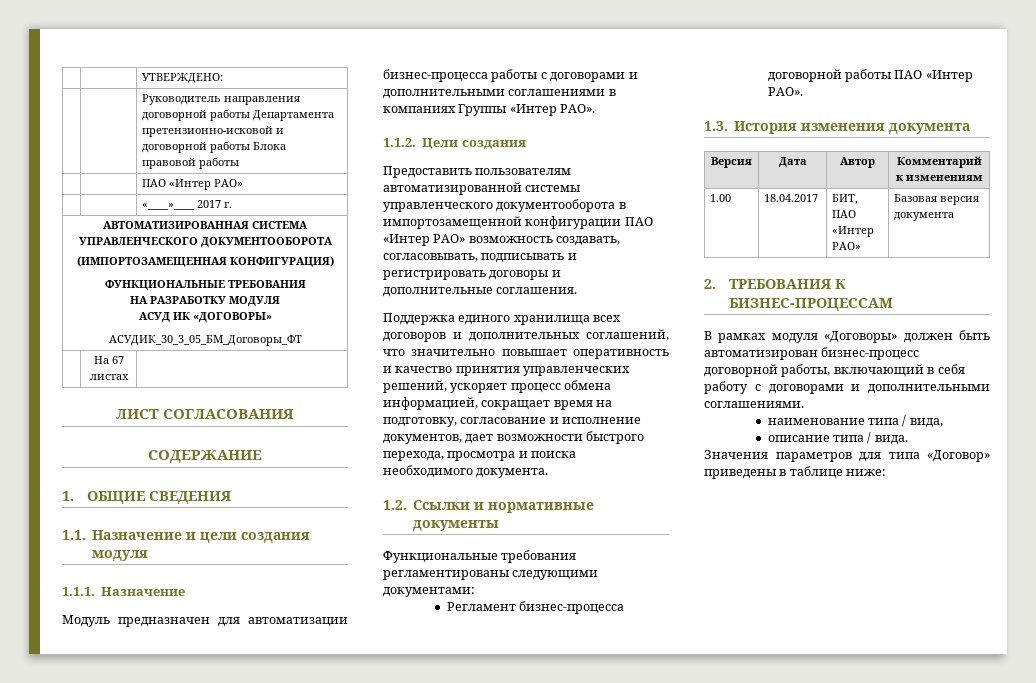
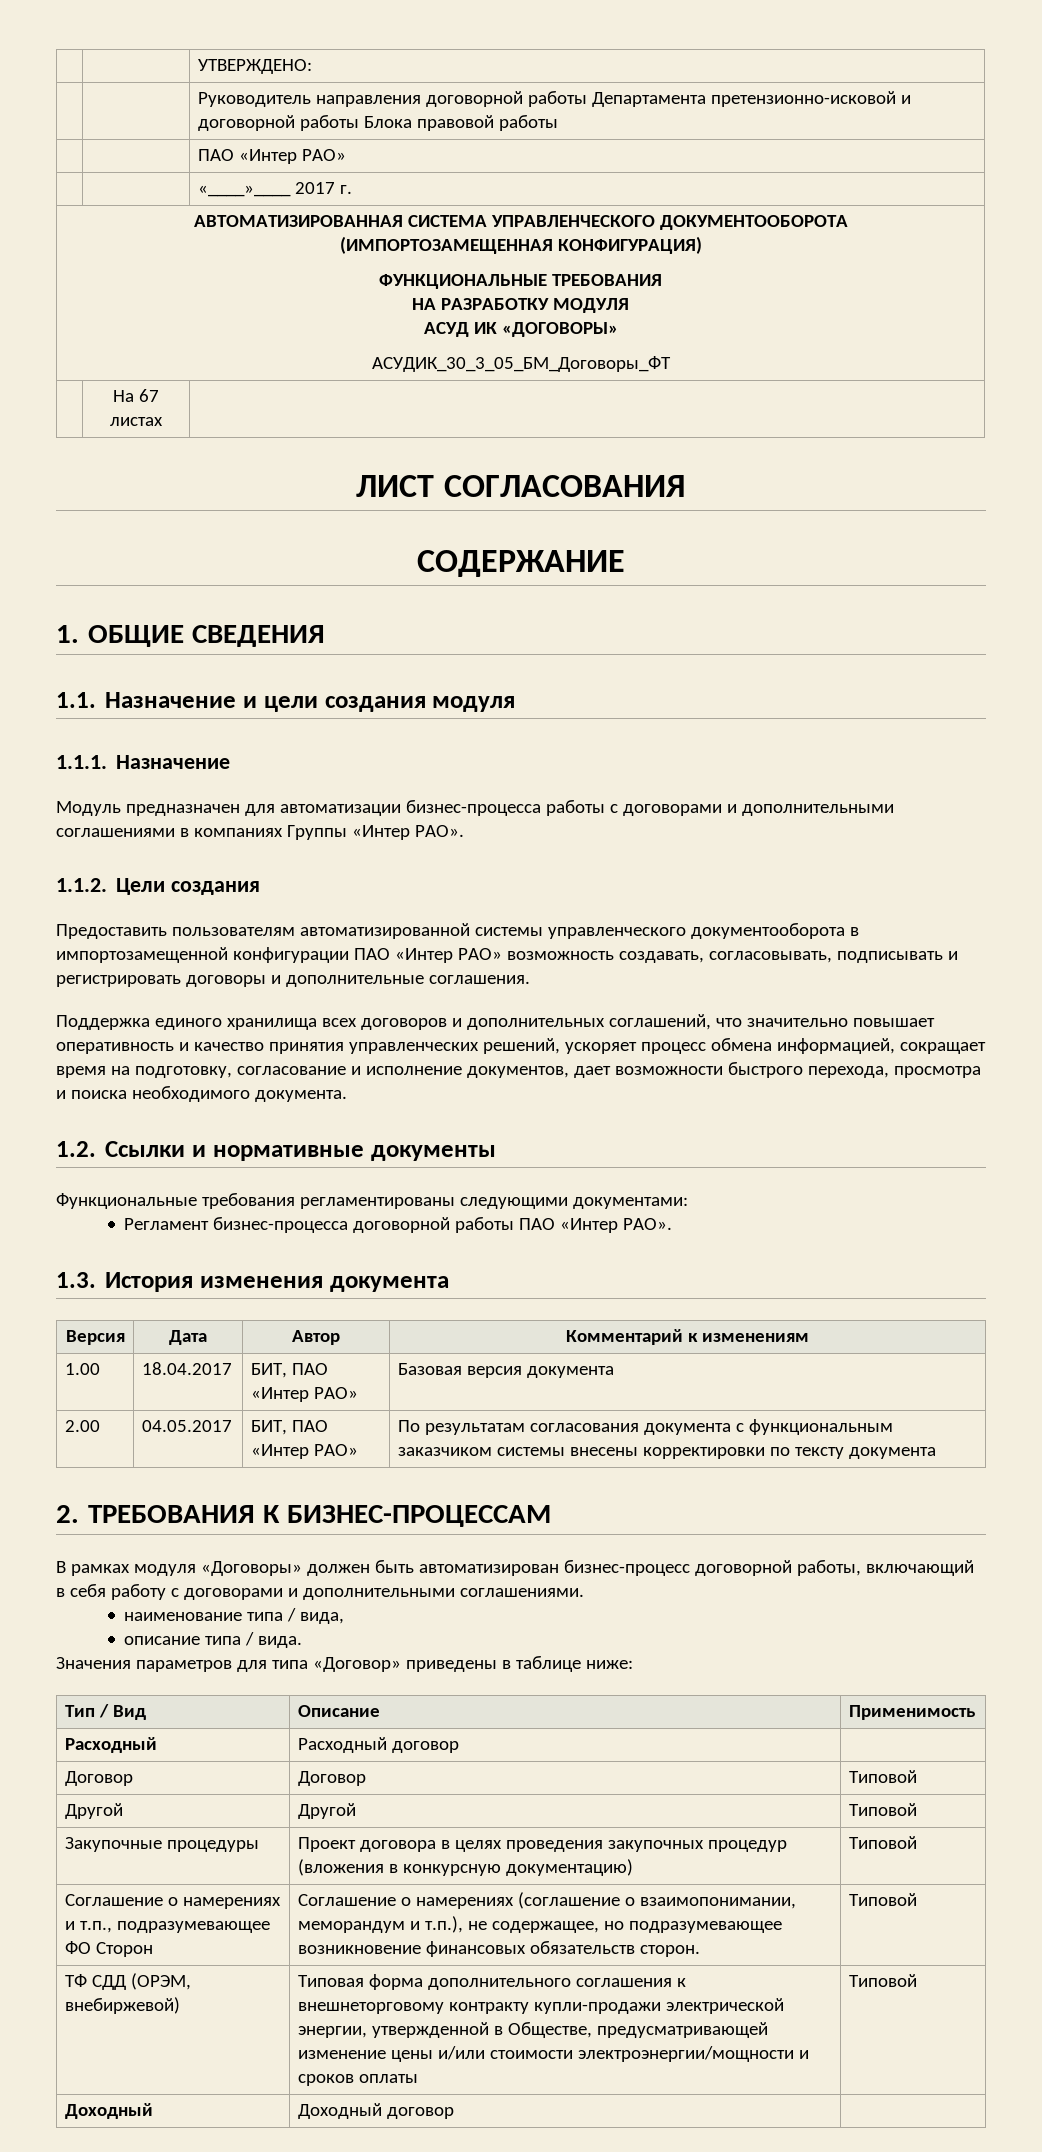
+ 2.00 | 04.05.2017 | БИТ, ПАО «Интер РАО» | По результатам согласования документа с функциональным заказчиком системы внесены корректировки по тексту документа
+ Тип / Вид | Описание | Применимость
+ Расходный | Расходный договор |
+ Договор | Договор | Типовой
+ Другой | Другой | Типовой
+ Закупочные процедуры | Проект договора в целях проведения закупочных процедур (вложения в конкурсную документацию) | Типовой
+ Соглашение о намерениях и т.п., подразумевающее ФО Сторон | Соглашение о намерениях (соглашение о взаимопонимании, меморандум и т.п.), не содержащее, но подразумевающее возникновение финансовых обязательств сторон. | Типовой
+ ТФ СДД (ОРЭМ, внебиржевой) | Типовая форма дополнительного соглашения к внешнеторговому контракту купли-продажи электрической энергии, утвержденной в Обществе, предусматривающей изменение цены и/или стоимости электроэнергии/мощности и сроков оплаты | Типовой
+ Доходный | Доходный договор |

